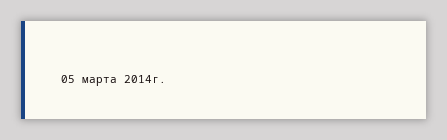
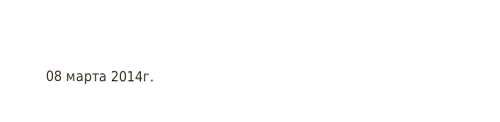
- 05 марта 2014г.
+ 08 марта 2014г.

